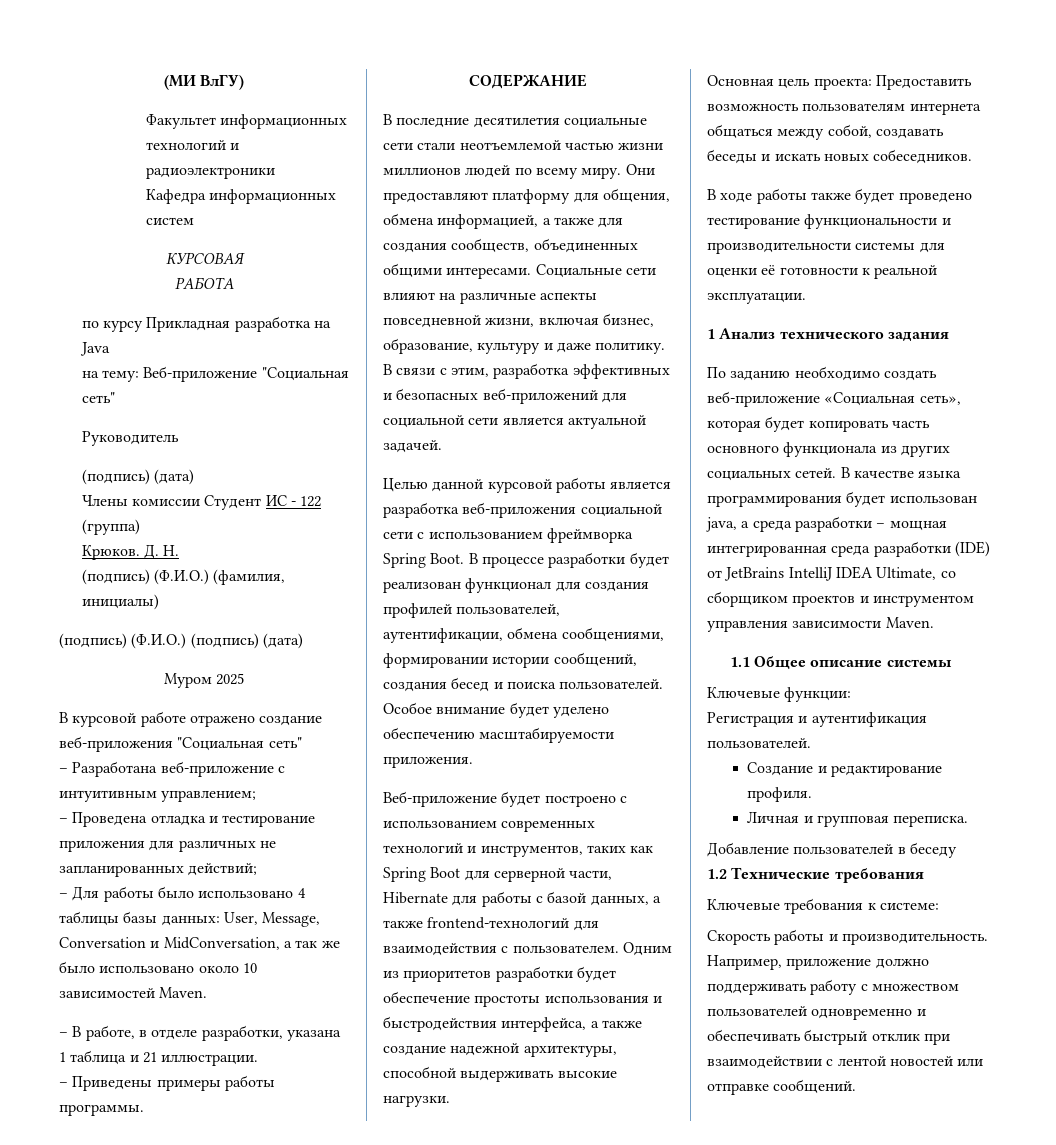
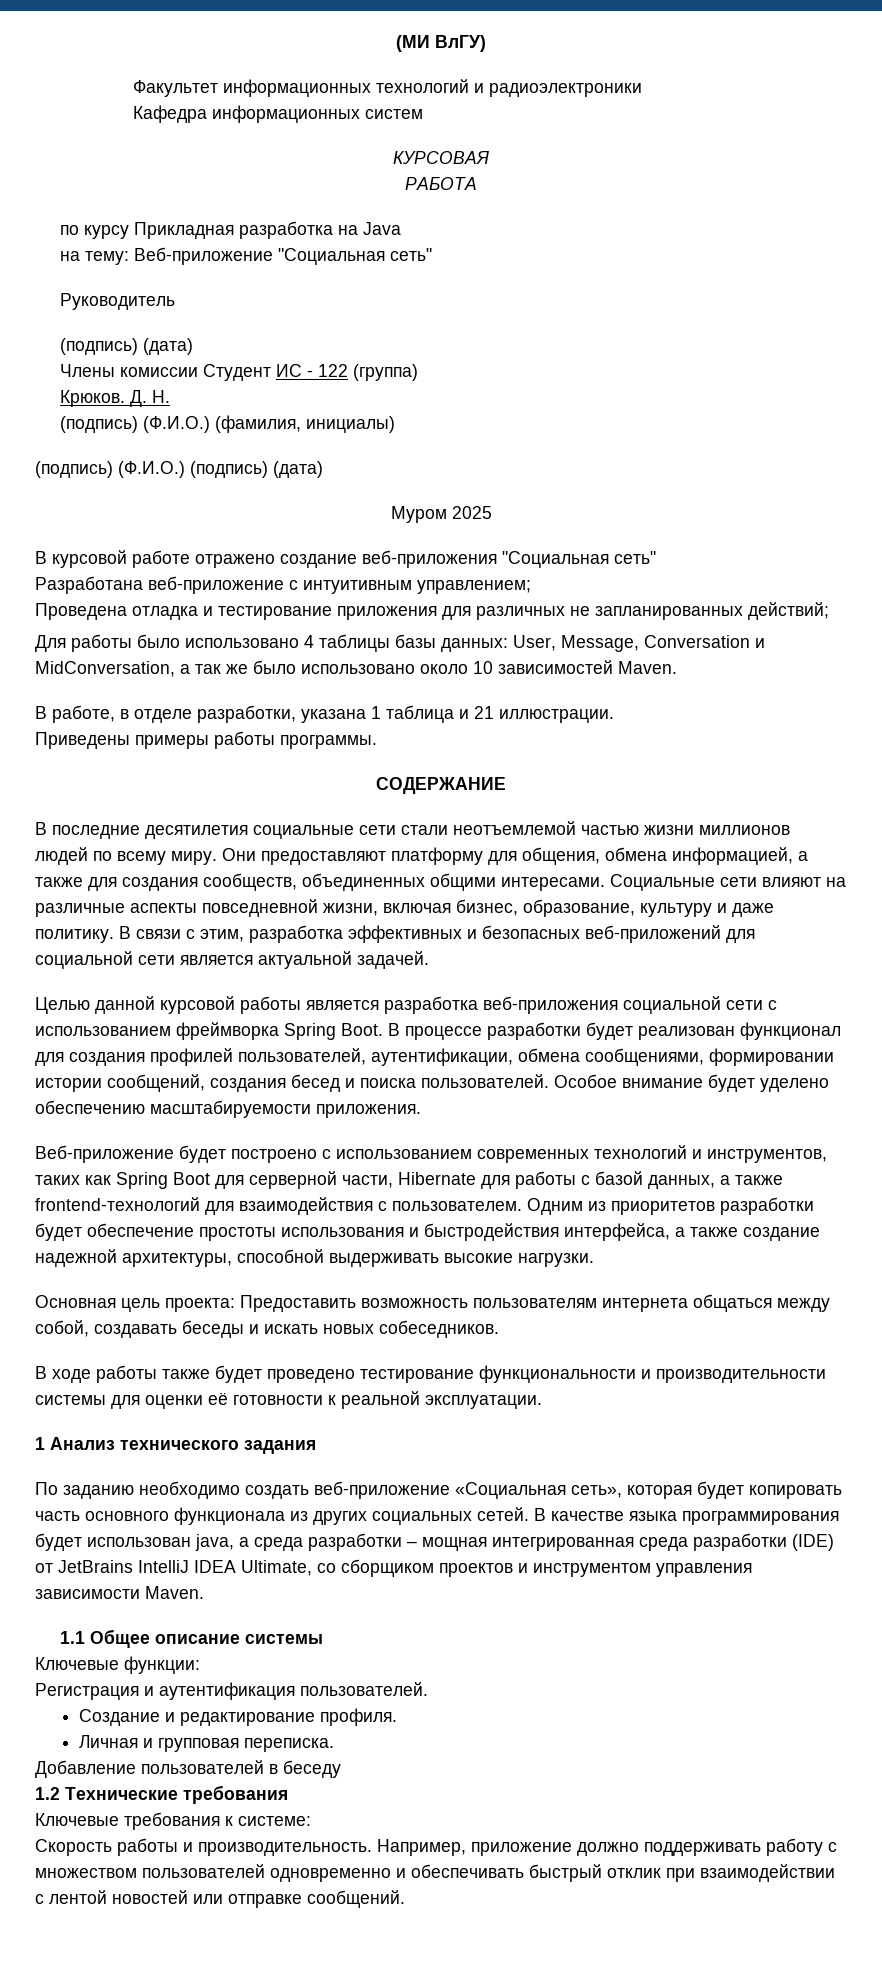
- – Разработана веб-приложение с интуитивным управлением;
+ Разработана веб-приложение с интуитивным управлением;
- – Проведена отладка и тестирование приложения для различных не запланированных действий;
+ Проведена отладка и тестирование приложения для различных не запланированных действий;
- – Для работы было использовано 4 таблицы базы данных: User, Message, Conversation и MidConversation, а так же было использовано около 10 зависимостей Maven.
+ Для работы было использовано 4 таблицы базы данных: User, Message, Conversation и MidConversation, а так же было использовано около 10 зависимостей Maven.
- – В работе, в отделе разработки, указана 1 таблица и 21 иллюстрации.
+ В работе, в отделе разработки, указана 1 таблица и 21 иллюстрации.
- – Приведены примеры работы программы.
+ Приведены примеры работы программы.

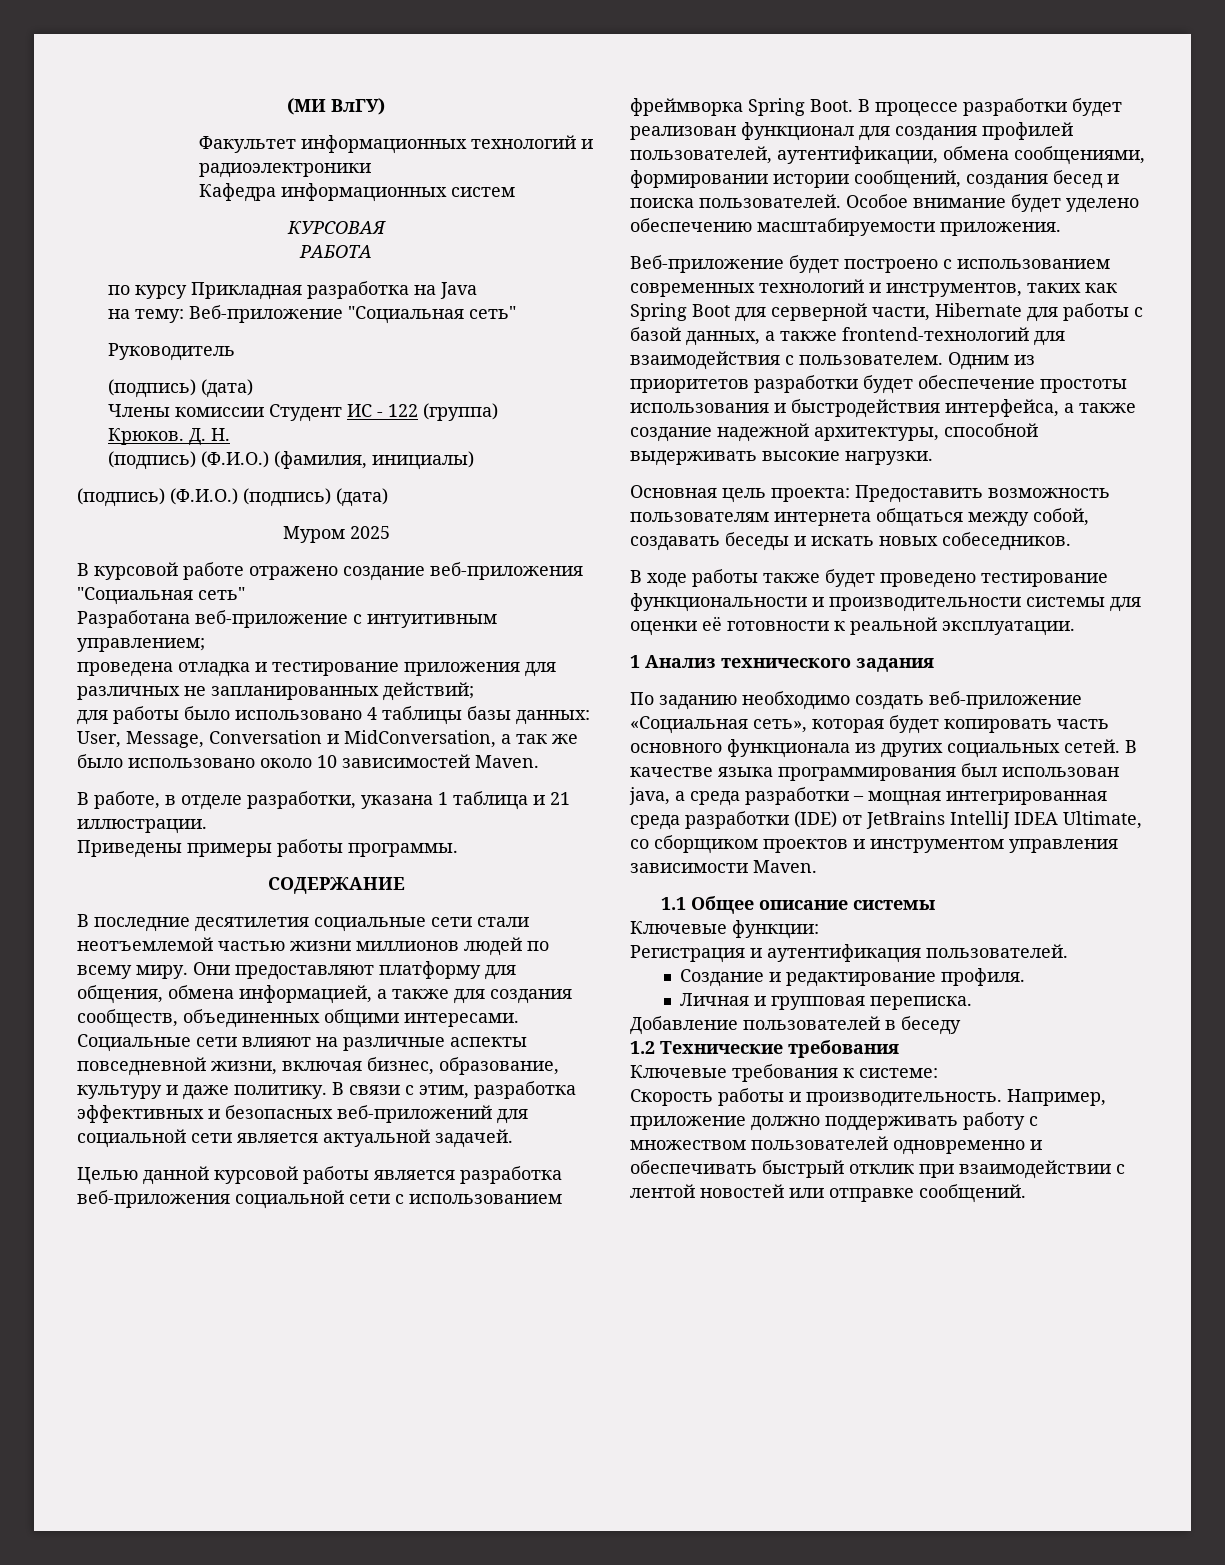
- Проведена отладка и тестирование приложения для различных не запланированных действий;
+ проведена отладка и тестирование приложения для различных не запланированных действий;
- Для работы было использовано 4 таблицы базы данных: User, Message, Conversation и MidConversation, а так же было использовано около 10 зависимостей Maven.
+ для работы было использовано 4 таблицы базы данных: User, Message, Conversation и MidConversation, а так же было использовано около 10 зависимостей Maven.
- В качестве языка программирования будет использован java, а среда разработки – мощная интегрированная среда разработки (IDE) от JetBrains IntelliJ IDEA Ultimate, со сборщиком проектов и инструментом управления зависимости Maven.
+ В качестве языка программирования был использован java, а среда разработки – мощная интегрированная среда разработки (IDE) от JetBrains IntelliJ IDEA Ultimate, со сборщиком проектов и инструментом управления зависимости Maven.

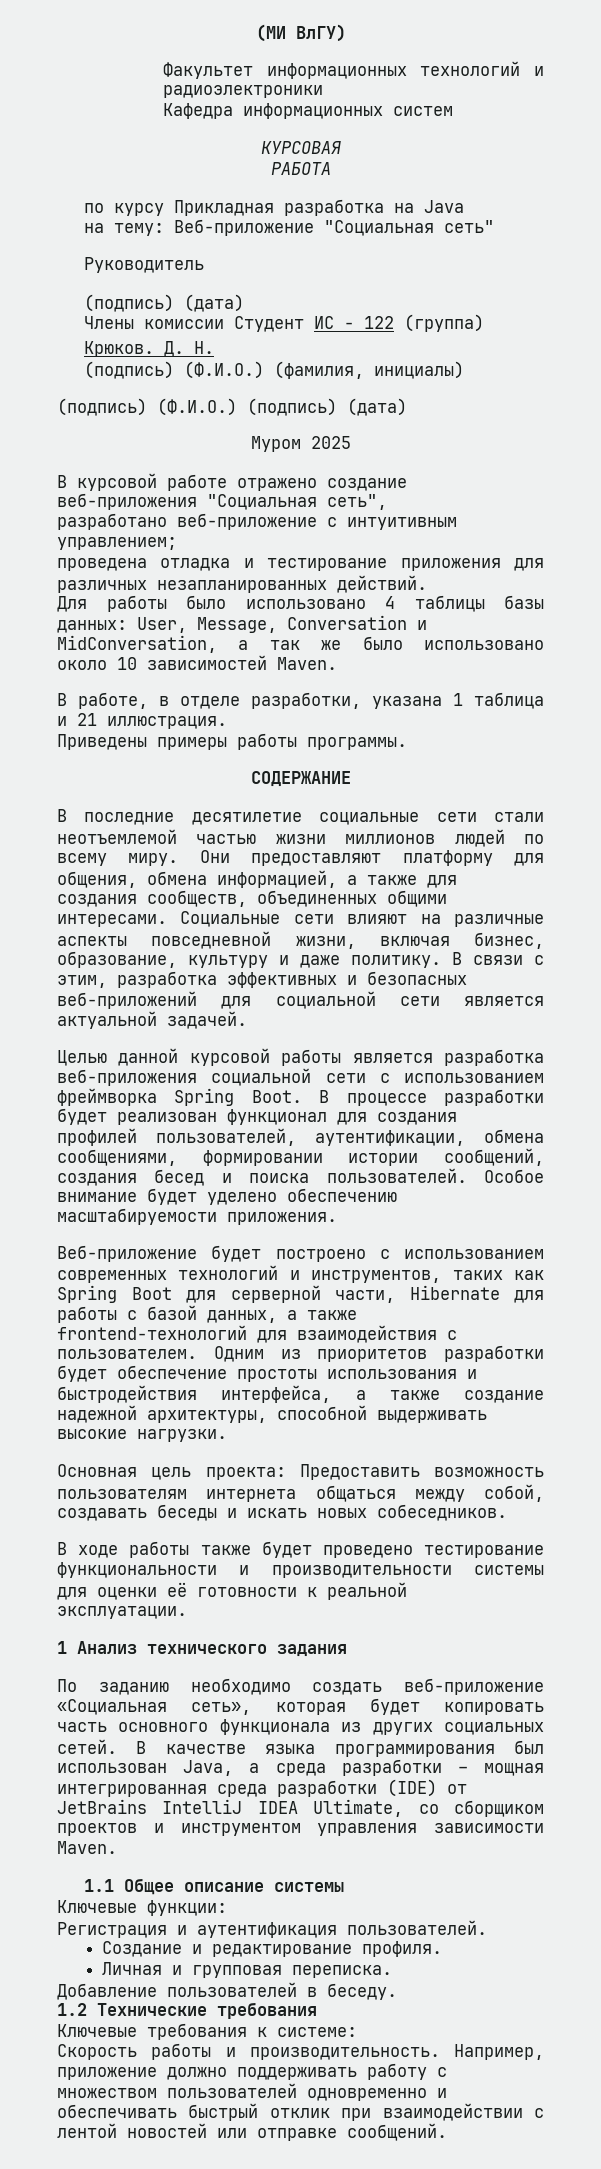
- В курсовой работе отражено создание веб-приложения "Социальная сеть"
- Разработана веб-приложение с интуитивным управлением;
+ В курсовой работе отражено создание веб-приложения "Социальная сеть",
+ разработано веб-приложение с интуитивным управлением;
- проведена отладка и тестирование приложения для различных не запланированных действий;
- для работы было использовано 4 таблицы базы данных: User, Message, Conversation и MidConversation, а так же было использовано около 10 зависимостей Maven.
+ проведена отладка и тестирование приложения для различных незапланированных действий.
+ Для работы было использовано 4 таблицы базы данных: User, Message, Conversation и MidConversation, а так же было использовано около 10 зависимостей Maven.
- В работе, в отделе разработки, указана 1 таблица и 21 иллюстрации.
+ В работе, в отделе разработки, указана 1 таблица и 21 иллюстрация.
- В последние десятилетия социальные сети стали неотъемлемой частью жизни миллионов людей по всему миру.
+ В последние десятилетие социальные сети стали неотъемлемой частью жизни миллионов людей по всему миру.
- В качестве языка программирования был использован java, а среда разработки – мощная интегрированная среда разработки (IDE) от JetBrains IntelliJ IDEA Ultimate, со сборщиком проектов и инструментом управления зависимости Maven.
+ В качестве языка программирования был использован Java, а среда разработки – мощная интегрированная среда разработки (IDE) от JetBrains IntelliJ IDEA Ultimate, со сборщиком проектов и инструментом управления зависимости Maven.
- Добавление пользователей в беседу
+ Добавление пользователей в беседу.

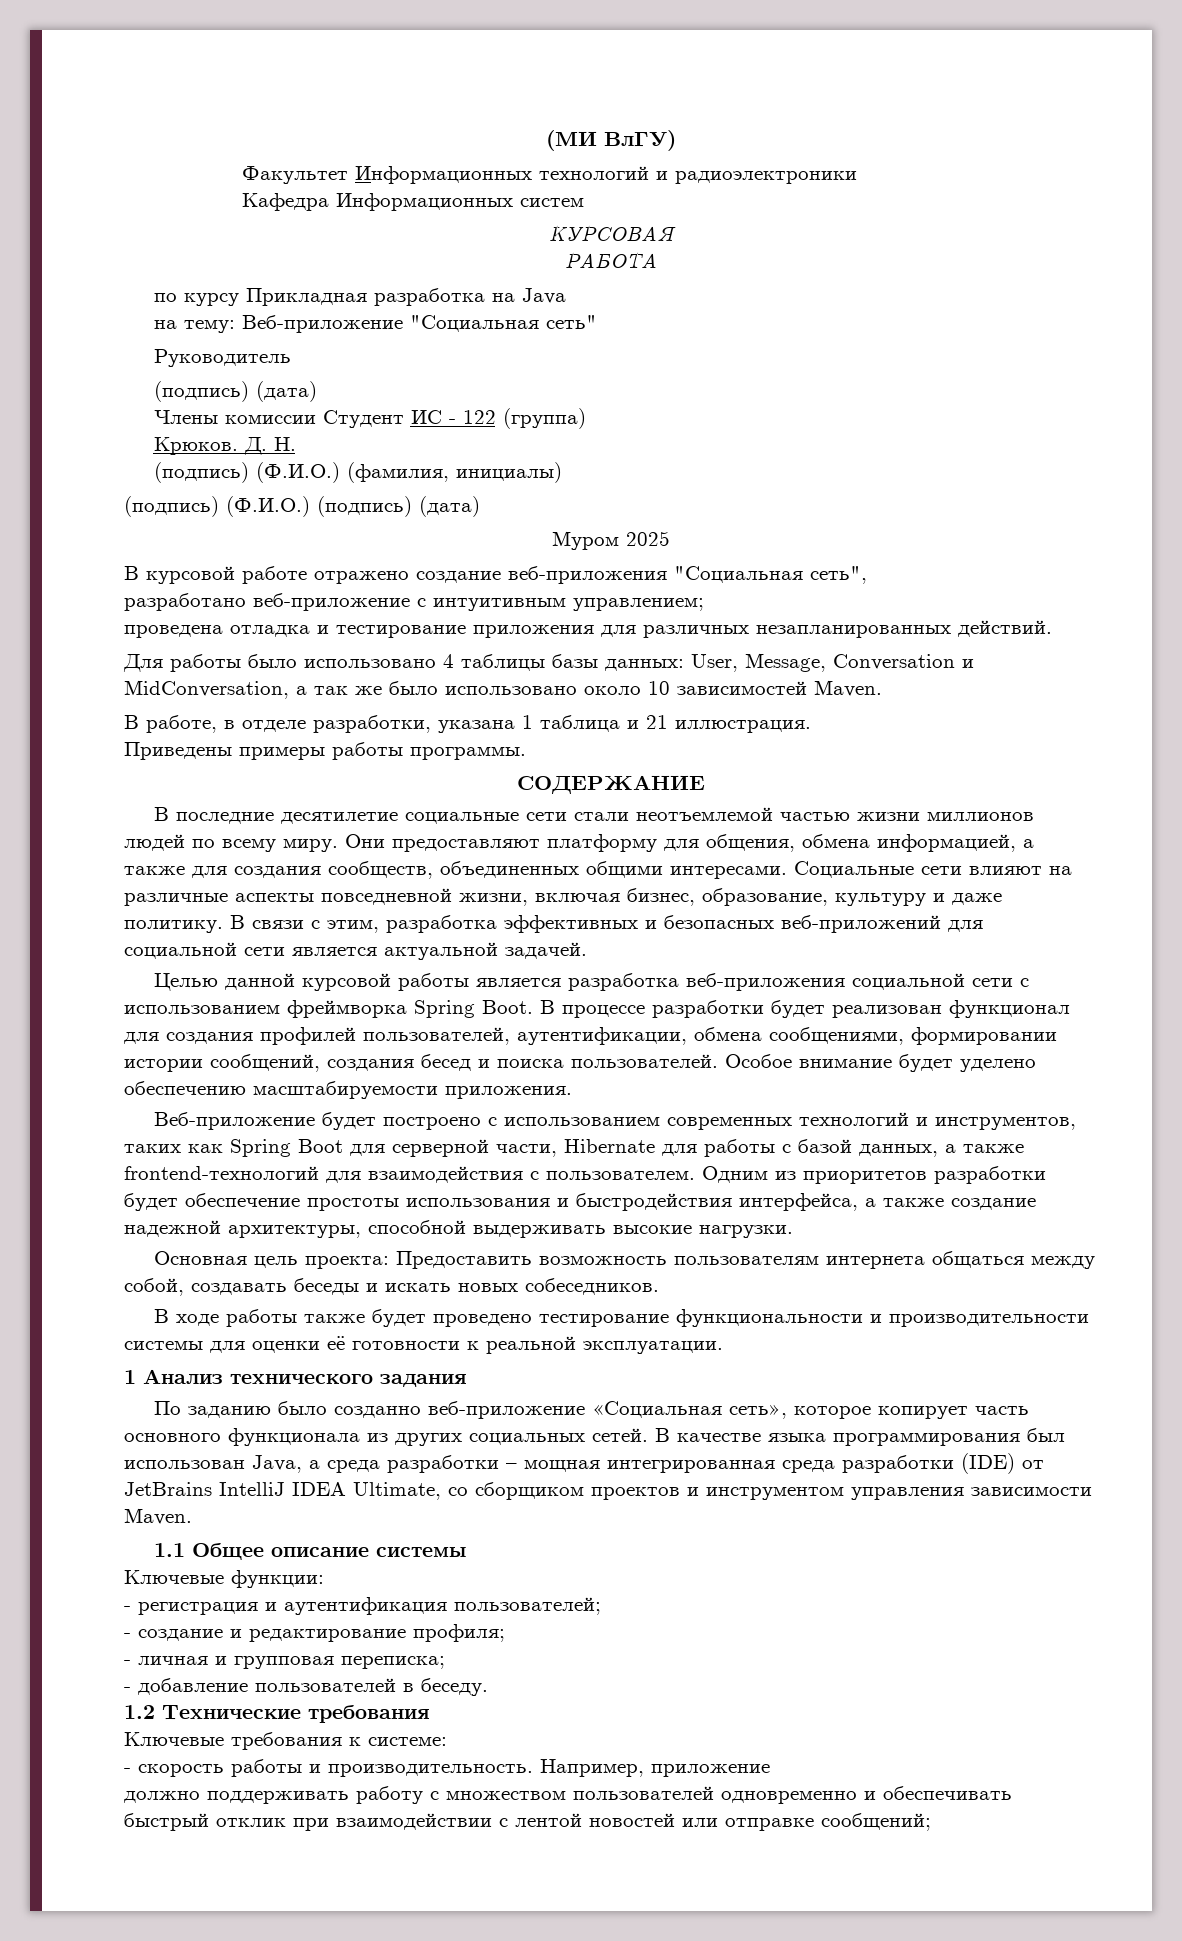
- Факультет информационных технологий и радиоэлектроники
+ Факультет Информационных технологий и радиоэлектроники
- Кафедра информационных систем
+ Кафедра Информационных систем
- По заданию необходимо создать веб-приложение «Социальная сеть», которая будет копировать часть основного функционала из других социальных сетей.
+ По заданию было созданно веб-приложение «Социальная сеть», которое копирует часть основного функционала из других социальных сетей.
- Регистрация и аутентификация пользователей.
- Создание и редактирование профиля.
- Личная и групповая переписка.
- Добавление пользователей в беседу.
+ - регистрация и аутентификация пользователей;
+ - создание и редактирование профиля;
+ - личная и групповая переписка;
+ - добавление пользователей в беседу.
- Скорость работы и производительность.
+ - скорость работы и производительность.
- Например, приложение должно поддерживать работу с множеством пользователей одновременно и обеспечивать быстрый отклик при взаимодействии с лентой новостей или отправке сообщений.
+ Например, приложение
+ должно поддерживать работу с множеством пользователей одновременно и обеспечивать быстрый отклик при взаимодействии с лентой новостей или отправке сообщений;

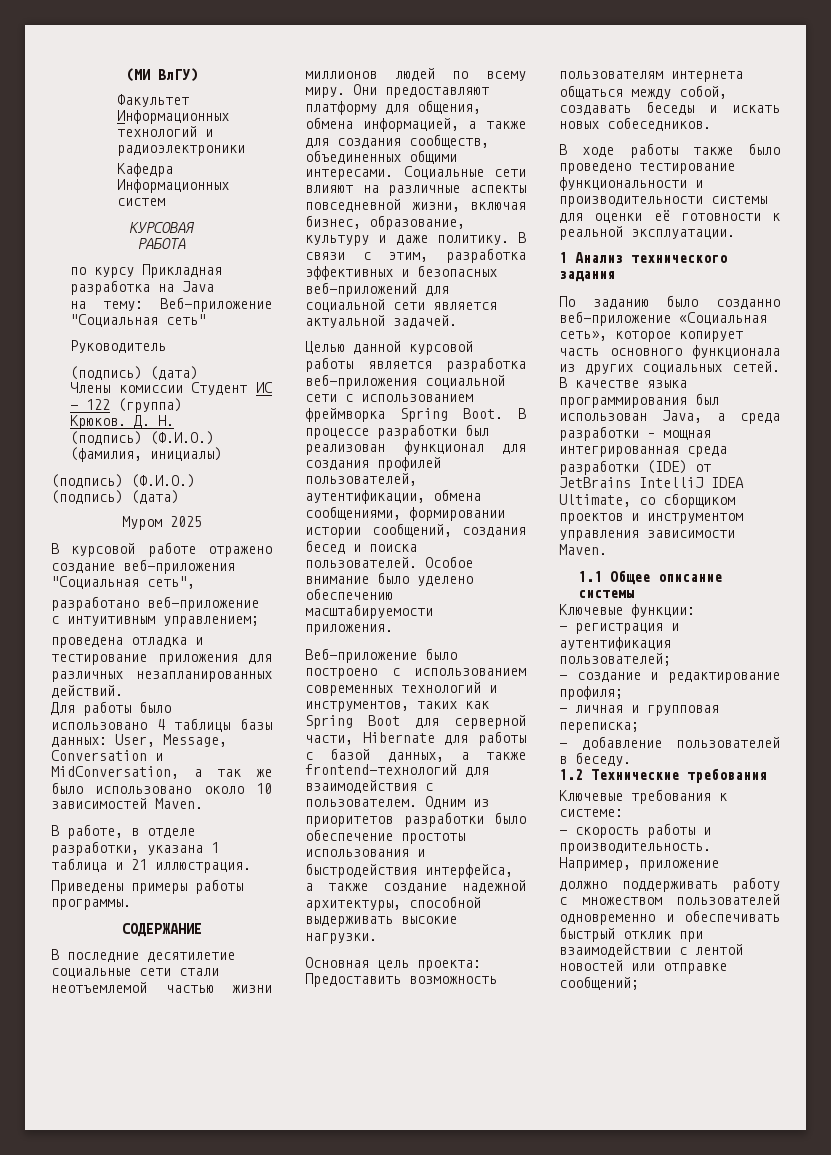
- В процессе разработки будет реализован функционал для создания профилей пользователей, аутентификации, обмена сообщениями, формировании истории сообщений, создания бесед и поиска пользователей.
+ В процессе разработки был реализован функционал для создания профилей пользователей, аутентификации, обмена сообщениями, формировании истории сообщений, создания бесед и поиска пользователей.
- Особое внимание будет уделено обеспечению масштабируемости приложения.
+ Особое внимание было уделено обеспечению масштабируемости приложения.
- Веб-приложение будет построено с использованием современных технологий и инструментов, таких как Spring Boot для серверной части, Hibernate для работы с базой данных, а также frontend-технологий для взаимодействия с пользователем.
+ Веб-приложение было построено с использованием современных технологий и инструментов, таких как Spring Boot для серверной части, Hibernate для работы с базой данных, а также frontend-технологий для взаимодействия с пользователем.
- Одним из приоритетов разработки будет обеспечение простоты использования и быстродействия интерфейса, а также создание надежной архитектуры, способной выдерживать высокие нагрузки.
+ Одним из приоритетов разработки было обеспечение простоты использования и быстродействия интерфейса, а также создание надежной архитектуры, способной выдерживать высокие нагрузки.
- В ходе работы также будет проведено тестирование функциональности и производительности системы для оценки её готовности к реальной эксплуатации.
+ В ходе работы также было проведено тестирование функциональности и производительности системы для оценки её готовности к реальной эксплуатации.

